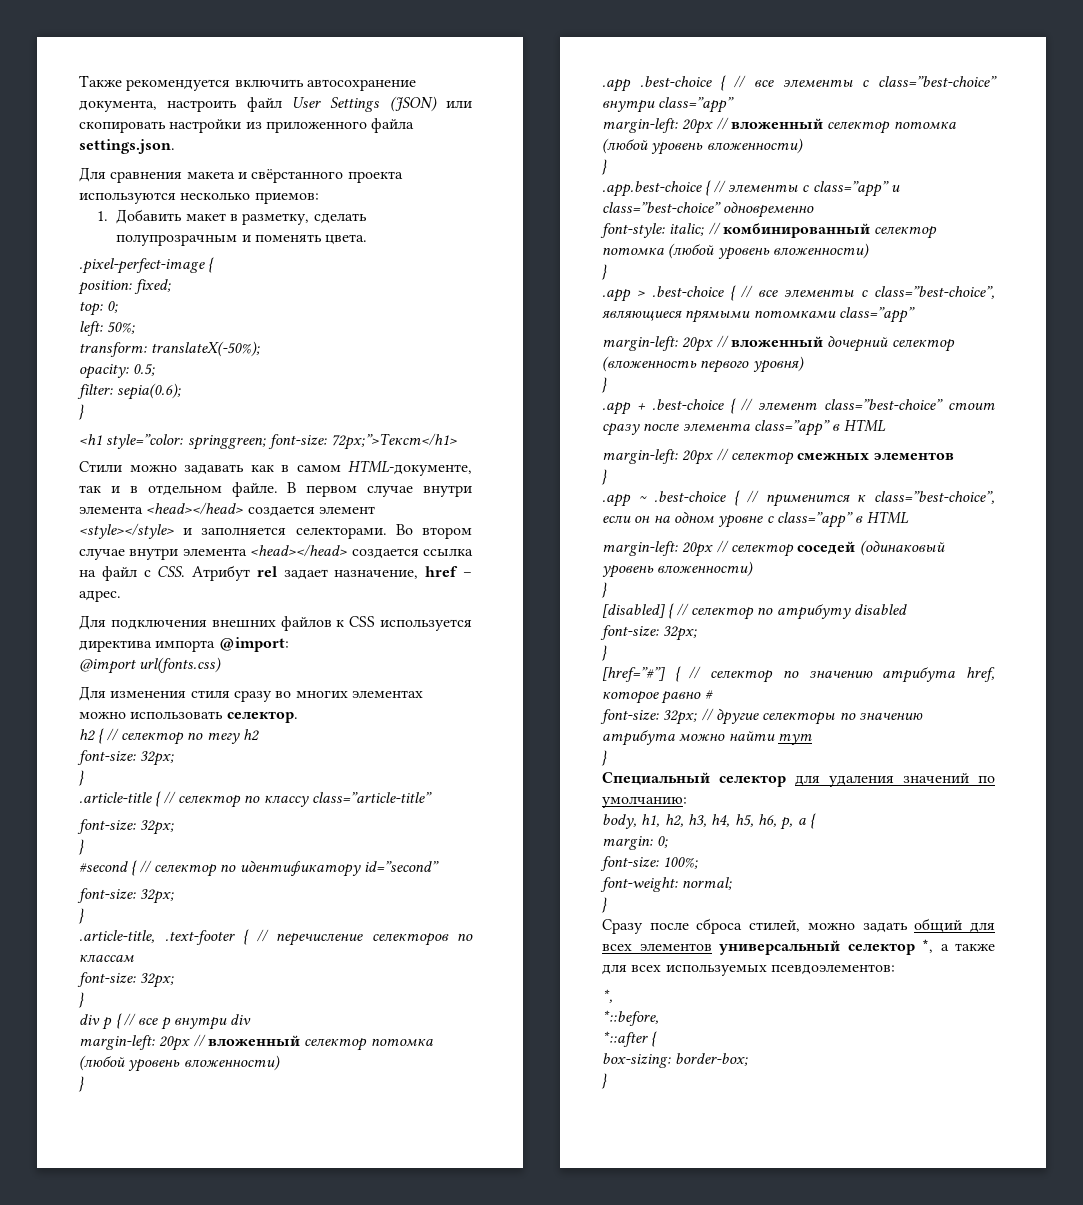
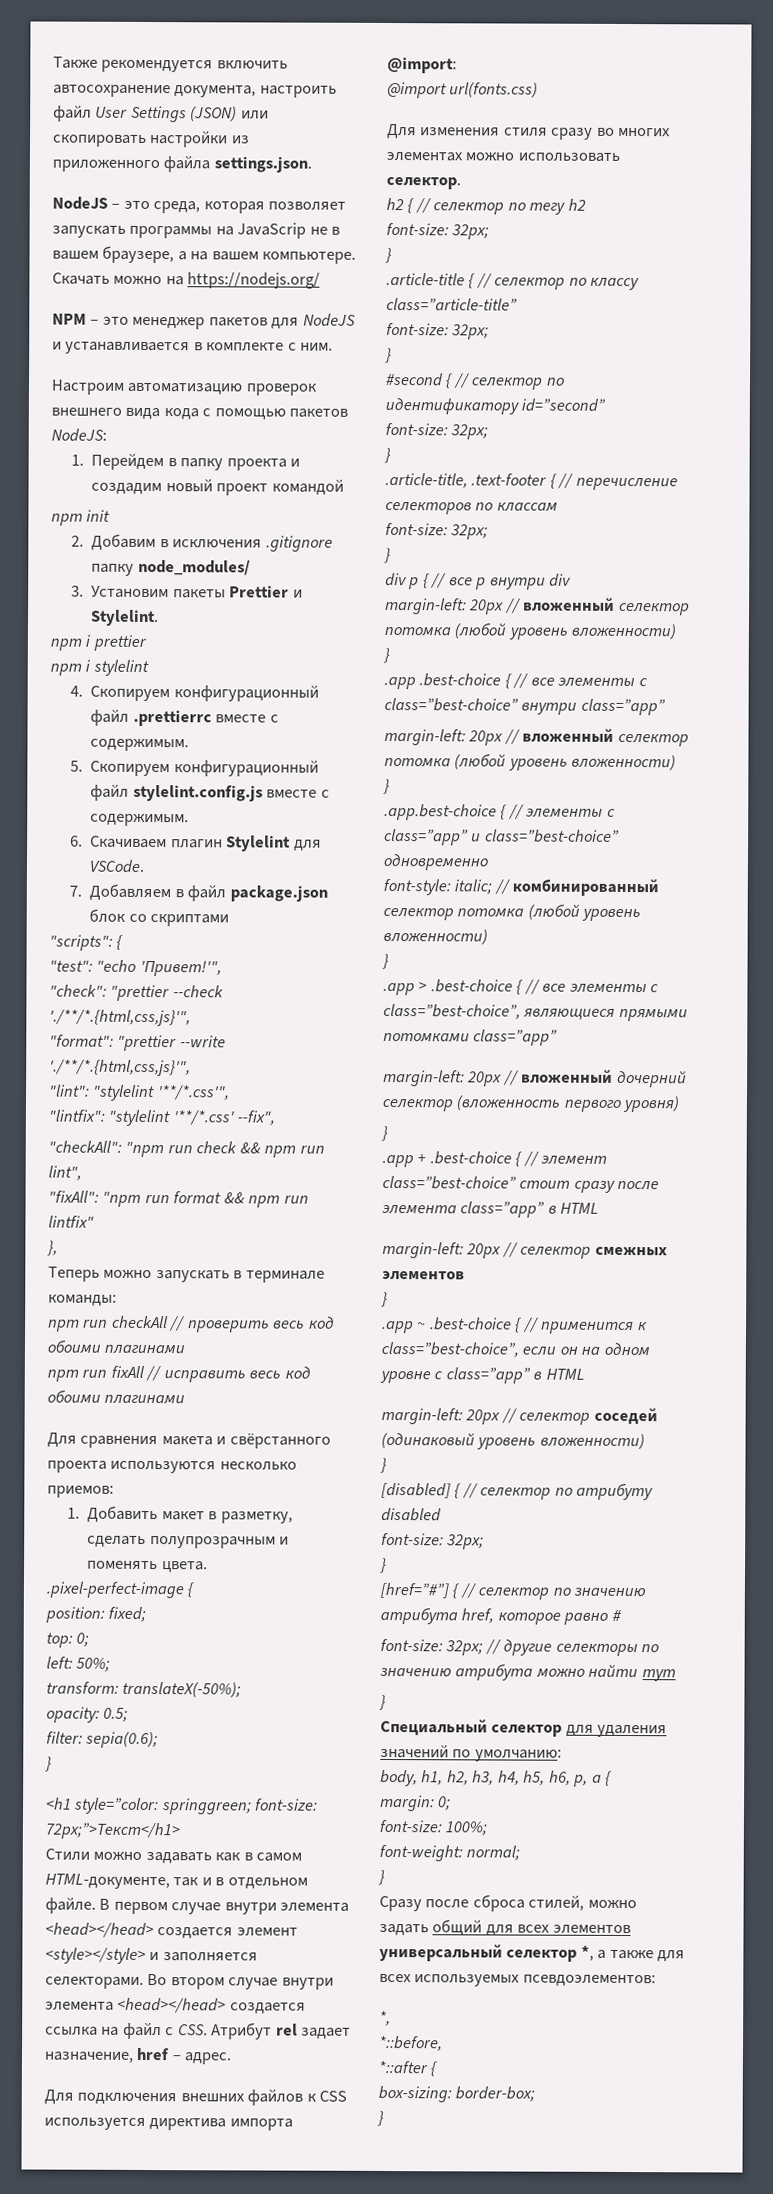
+ NodeJS – это среда, которая позволяет запускать программы на JavaScrip не в вашем браузере, а на вашем компьютере. Скачать можно на https://nodejs.org/
+ NPM – это менеджер пакетов для NodeJS и устанавливается в комплекте с ним.
+ Настроим автоматизацию проверок внешнего вида кода с помощью пакетов NodeJS:
+ 1. Перейдем в папку проекта и создадим новый проект командой
+ npm init
+ 2. Добавим в исключения .gitignore папку node_modules/
+ 3. Установим пакеты Prettier и Stylelint.
+ npm i prettier
+ npm i stylelint
+ 4. Скопируем конфигурационный файл .prettierrc вместе с содержимым.
+ 5. Скопируем конфигурационный файл stylelint.config.js вместе с содержимым.
+ 6. Скачиваем плагин Stylelint для VSCode.
+ 7. Добавляем в файл package.json блок со скриптами
+ "scripts": {
+ "test": "echo 'Привет!'",
+ "check": "prettier --check './**/*.{html,css,js}'",
+ "format": "prettier --write './**/*.{html,css,js}'",
+ "lint": "stylelint '**/*.css'",
+ "lintfix": "stylelint '**/*.css' --fix",
+ "checkAll": "npm run check && npm run lint",
+ "fixAll": "npm run format && npm run lintfix"
+ },
+ Теперь можно запускать в терминале команды:
+ npm run checkAll // проверить весь код обоими плагинами
+ npm run fixAll // исправить весь код обоими плагинами

